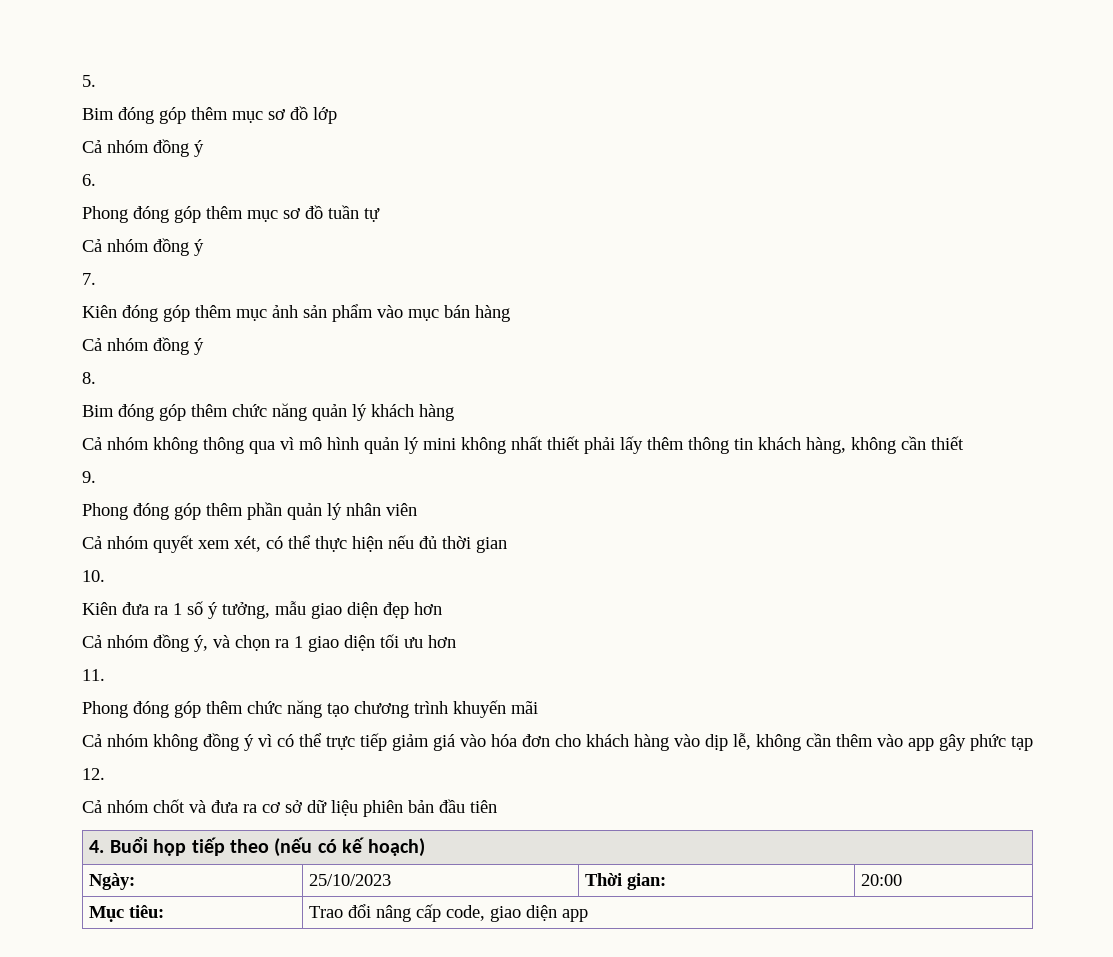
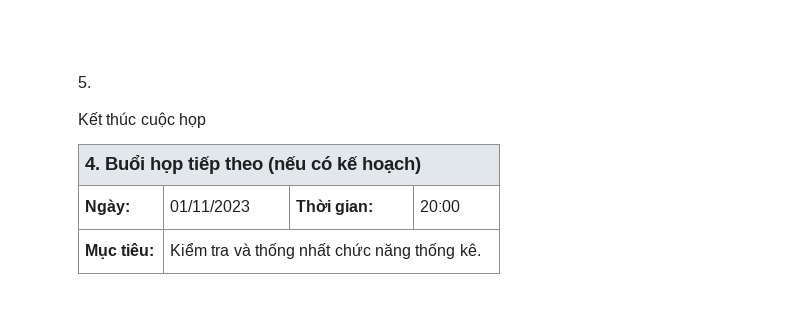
- Bim đóng góp thêm mục sơ đồ lớp
- Cả nhóm đồng ý
- 6.
- Phong đóng góp thêm mục sơ đồ tuần tự
- Cả nhóm đồng ý
- 7.
- Kiên đóng góp thêm mục ảnh sản phẩm vào mục bán hàng
- Cả nhóm đồng ý
- 8.
- Bim đóng góp thêm chức năng quản lý khách hàng
- Cả nhóm không thông qua vì mô hình quản lý mini không nhất thiết phải lấy thêm thông tin khách hàng, không cần thiết
- 9.
- Phong đóng góp thêm phần quản lý nhân viên
- Cả nhóm quyết xem xét, có thể thực hiện nếu đủ thời gian
- 10.
- Kiên đưa ra 1 số ý tưởng, mẫu giao diện đẹp hơn
- Cả nhóm đồng ý, và chọn ra 1 giao diện tối ưu hơn
- 11.
- Phong đóng góp thêm chức năng tạo chương trình khuyến mãi
- Cả nhóm không đồng ý vì có thể trực tiếp giảm giá vào hóa đơn cho khách hàng vào dịp lễ, không cần thêm vào app gây phức tạp
- 12.
- Cả nhóm chốt và đưa ra cơ sở dữ liệu phiên bản đầu tiên
+ Kết thúc cuộc họp
- Ngày: | 25/10/2023 | Thời gian: | 20:00
+ Ngày: | 01/11/2023 | Thời gian: | 20:00
- Mục tiêu: | Trao đổi nâng cấp code, giao diện app
+ Mục tiêu: | Kiểm tra và thống nhất chức năng thống kê.

